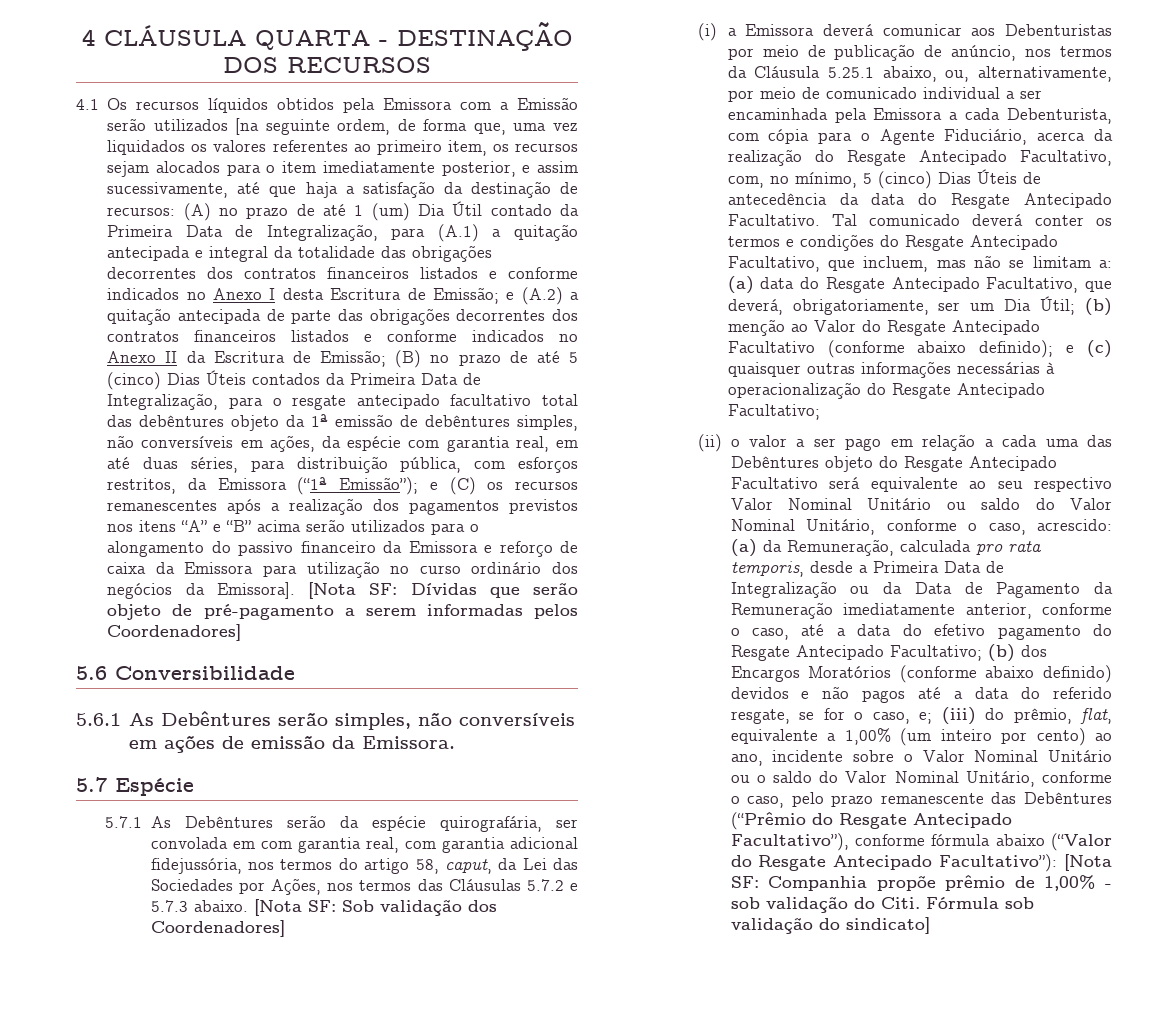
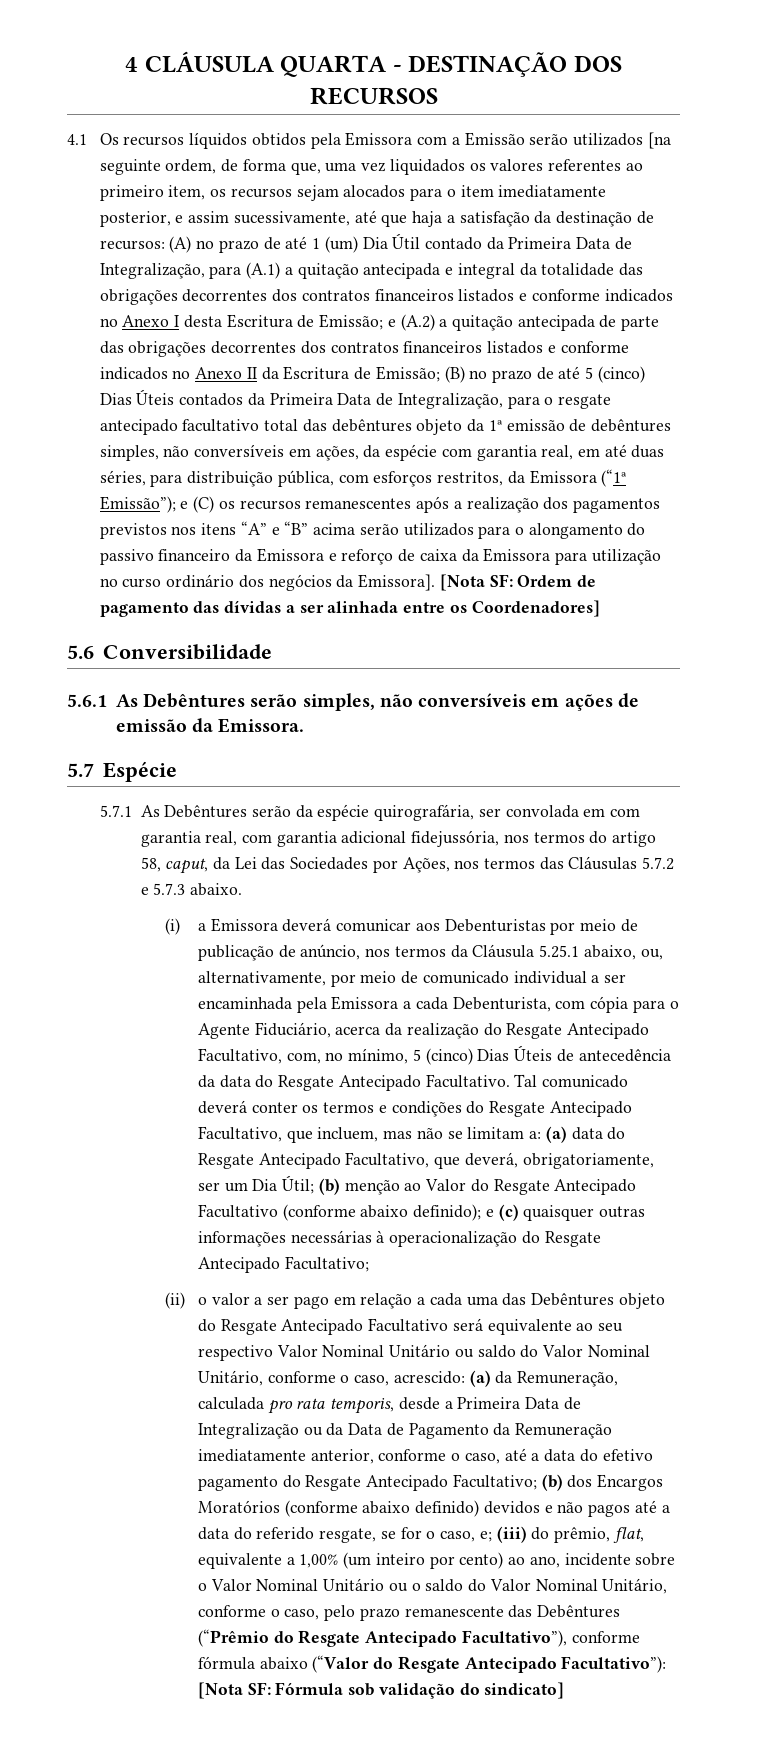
- [Nota SF: Dívidas que serão objeto de pré-pagamento a serem informadas pelos Coordenadores]
+ [Nota SF: Ordem de pagamento das dívidas a ser alinhada entre os Coordenadores]
- [Nota SF: Sob validação dos Coordenadores]
- Companhia propõe prêmio de 1,00% - sob validação do Citi.

